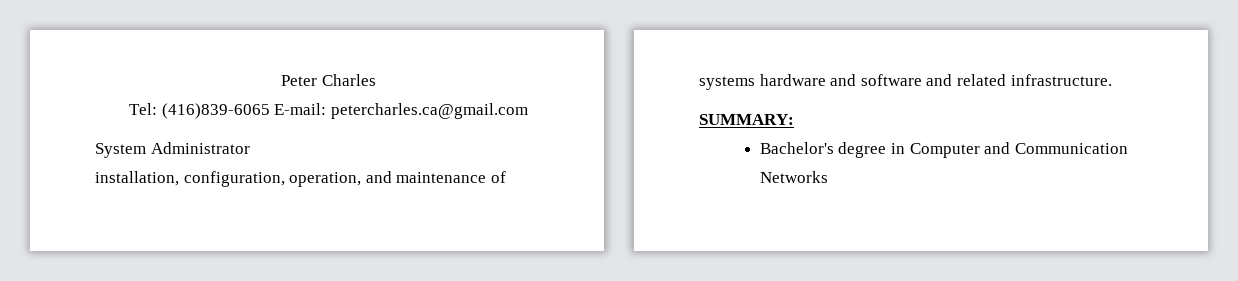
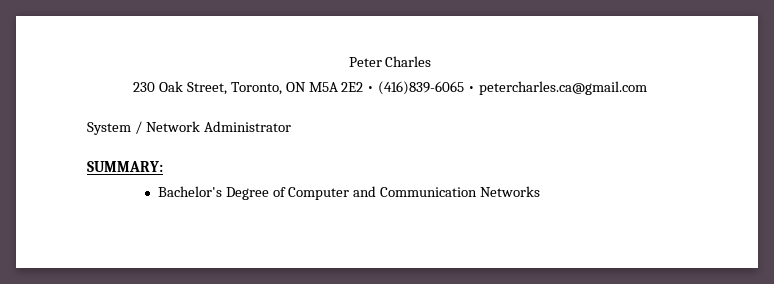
- Tel: (416)839-6065 E-mail: petercharles.ca@gmail.com
+ 230 Oak Street, Toronto, ON M5A 2E2 • (416)839-6065 • petercharles.ca@gmail.com
- System Administrator
+ System / Network Administrator
- installation, configuration, operation, and maintenance of systems hardware and software and related infrastructure.
- Bachelor's degree in Computer and Communication Networks
+ Bachelor's Degree of Computer and Communication Networks

